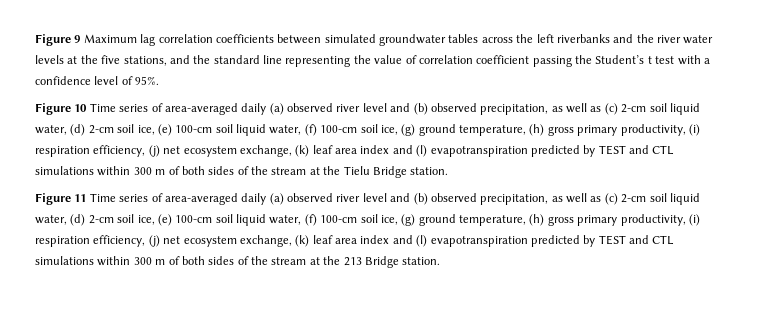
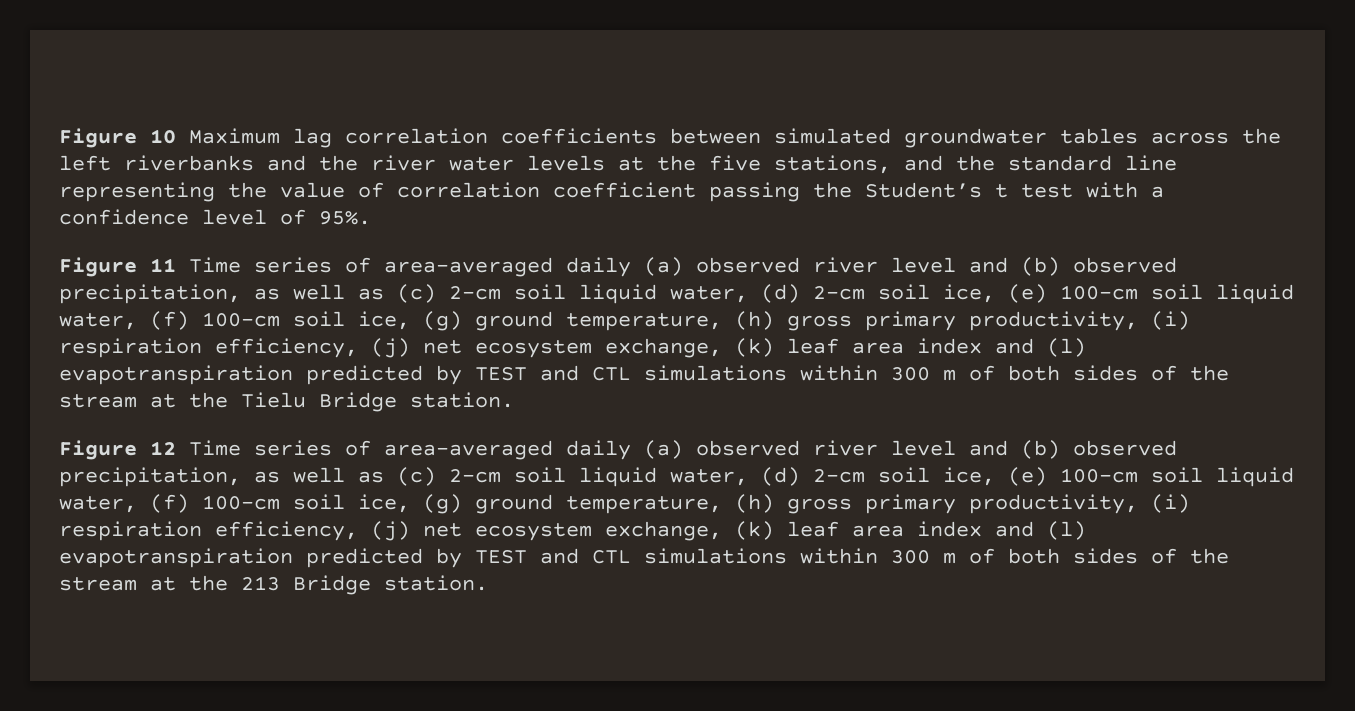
- Figure 9 Maximum lag correlation coefficients between simulated groundwater tables across the left riverbanks and the river water levels at the five stations, and the standard line representing the value of correlation coefficient passing the Student’s t test with a confidence level of 95%.
+ Figure 10 Maximum lag correlation coefficients between simulated groundwater tables across the left riverbanks and the river water levels at the five stations, and the standard line representing the value of correlation coefficient passing the Student’s t test with a confidence level of 95%.
- Figure 10 Time series of area-averaged daily (a) observed river level and (b) observed precipitation, as well as (c) 2-cm soil liquid water, (d) 2-cm soil ice, (e) 100-cm soil liquid water, (f) 100-cm soil ice, (g) ground temperature, (h) gross primary productivity, (i) respiration efficiency, (j) net ecosystem exchange, (k) leaf area index and (l) evapotranspiration predicted by TEST and CTL simulations within 300 m of both sides of the stream at the Tielu Bridge station.
+ Figure 11 Time series of area-averaged daily (a) observed river level and (b) observed precipitation, as well as (c) 2-cm soil liquid water, (d) 2-cm soil ice, (e) 100-cm soil liquid water, (f) 100-cm soil ice, (g) ground temperature, (h) gross primary productivity, (i) respiration efficiency, (j) net ecosystem exchange, (k) leaf area index and (l) evapotranspiration predicted by TEST and CTL simulations within 300 m of both sides of the stream at the Tielu Bridge station.
- Figure 11 Time series of area-averaged daily (a) observed river level and (b) observed precipitation, as well as (c) 2-cm soil liquid water, (d) 2-cm soil ice, (e) 100-cm soil liquid water, (f) 100-cm soil ice, (g) ground temperature, (h) gross primary productivity, (i) respiration efficiency, (j) net ecosystem exchange, (k) leaf area index and (l) evapotranspiration predicted by TEST and CTL simulations within 300 m of both sides of the stream at the 213 Bridge station.
+ Figure 12 Time series of area-averaged daily (a) observed river level and (b) observed precipitation, as well as (c) 2-cm soil liquid water, (d) 2-cm soil ice, (e) 100-cm soil liquid water, (f) 100-cm soil ice, (g) ground temperature, (h) gross primary productivity, (i) respiration efficiency, (j) net ecosystem exchange, (k) leaf area index and (l) evapotranspiration predicted by TEST and CTL simulations within 300 m of both sides of the stream at the 213 Bridge station.

